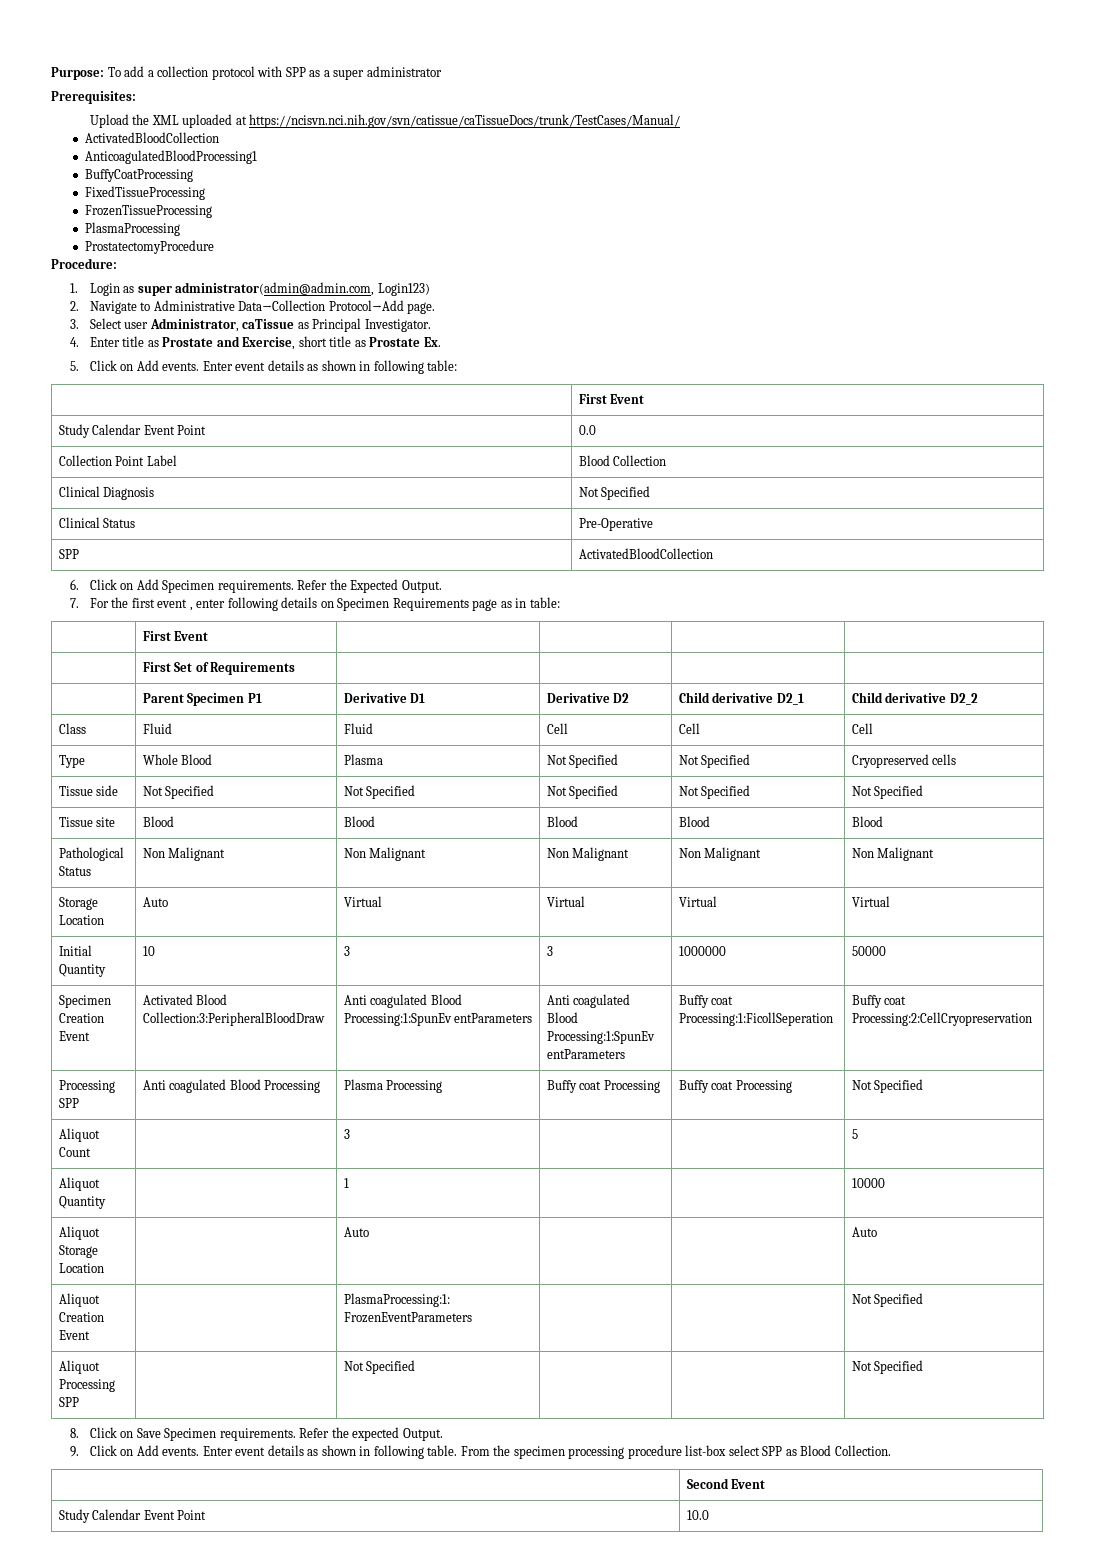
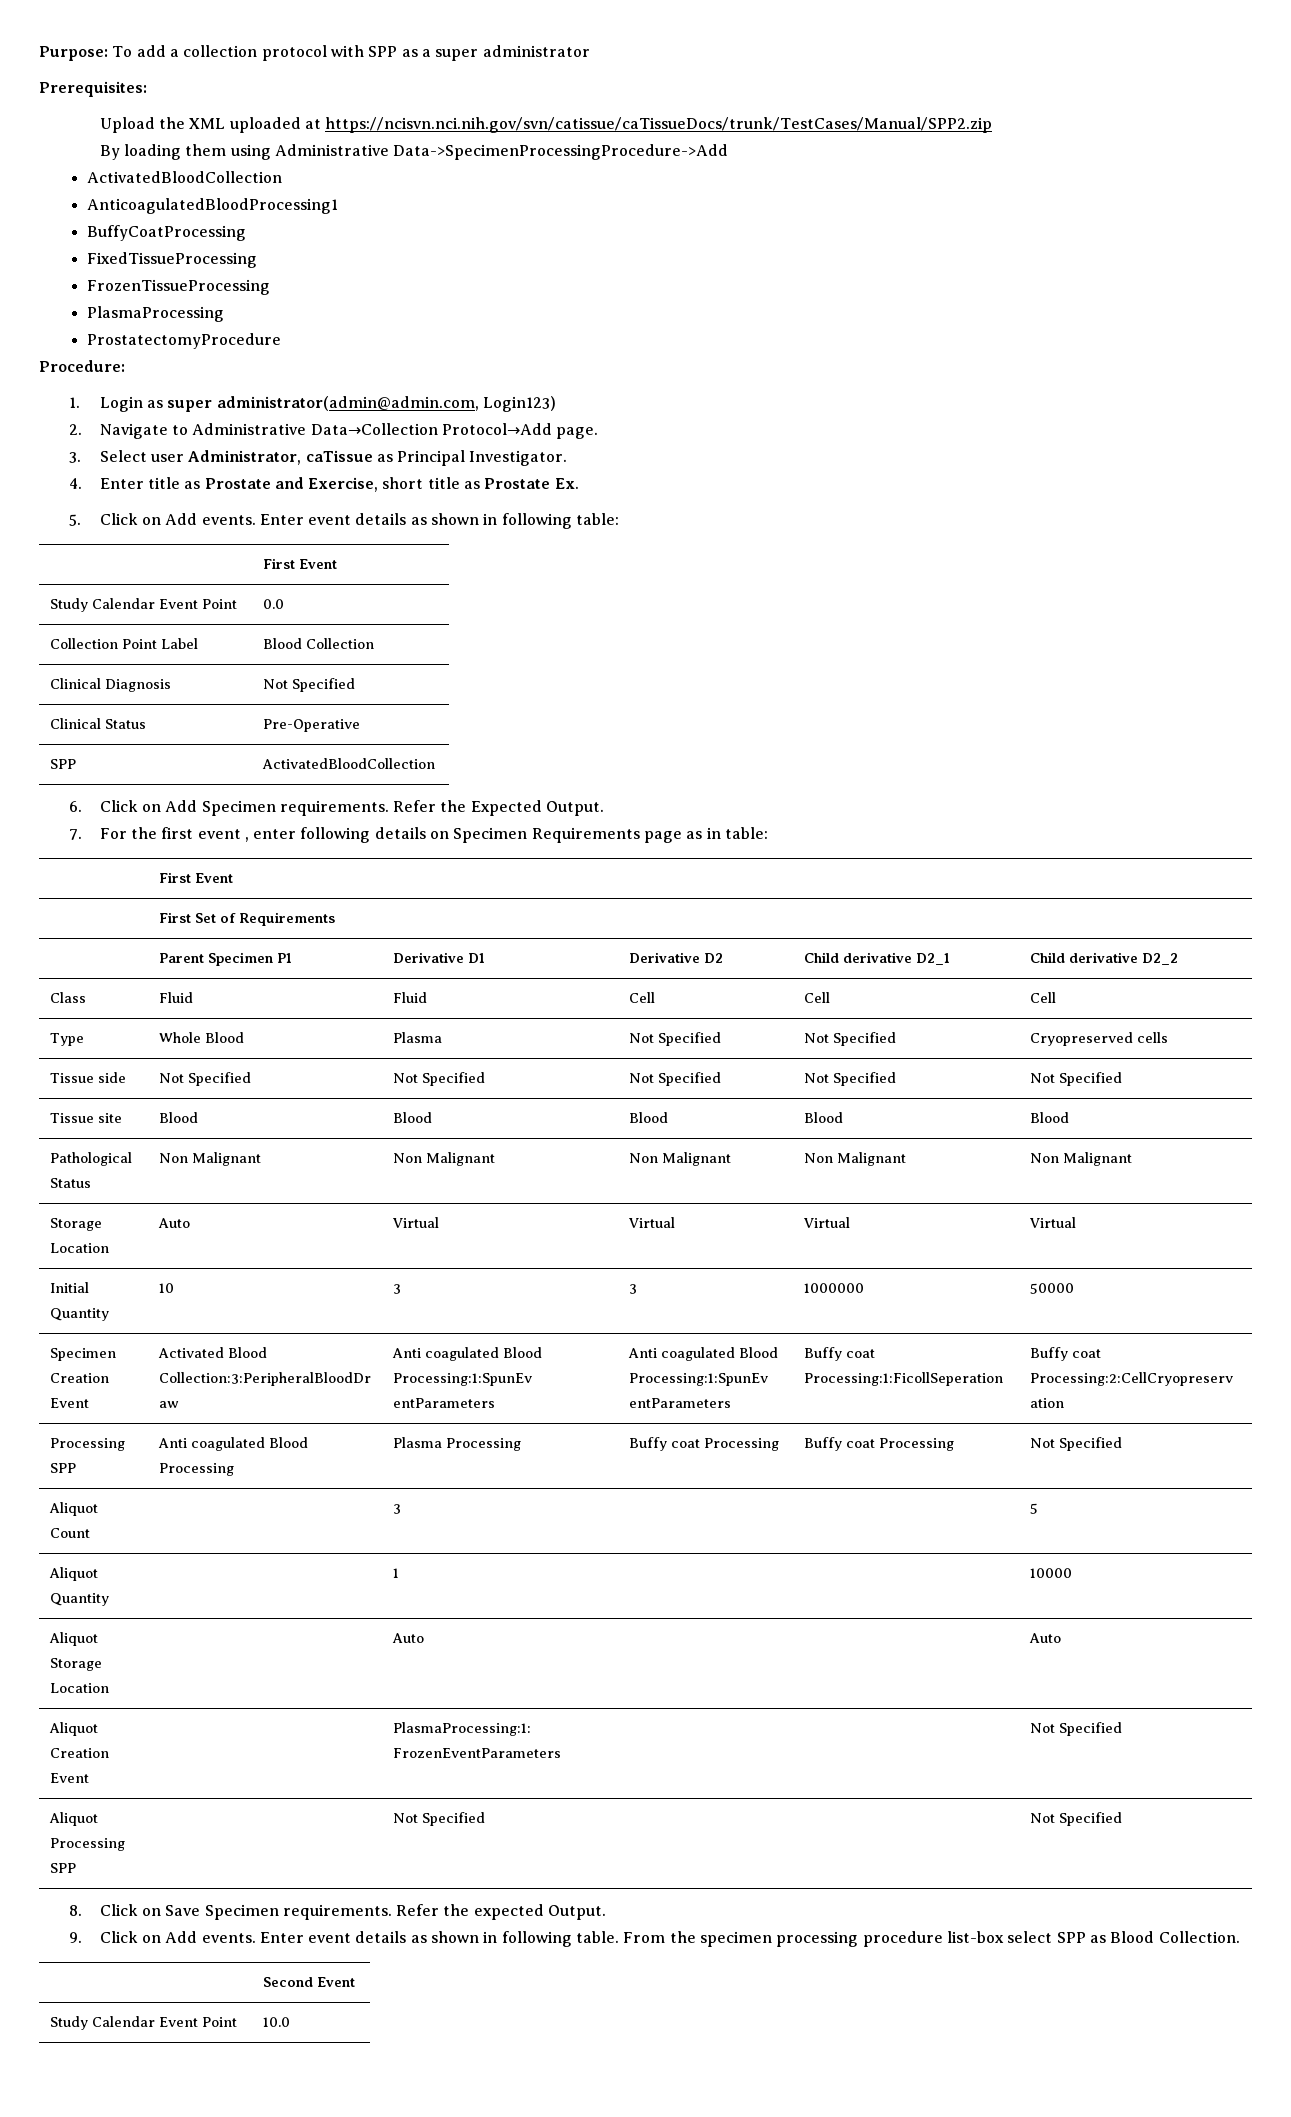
- Upload the XML uploaded at https://ncisvn.nci.nih.gov/svn/catissue/caTissueDocs/trunk/TestCases/Manual/
+ Upload the XML uploaded at https://ncisvn.nci.nih.gov/svn/catissue/caTissueDocs/trunk/TestCases/Manual/SPP2.zip
+ By loading them using Administrative Data->SpecimenProcessingProcedure->Add

